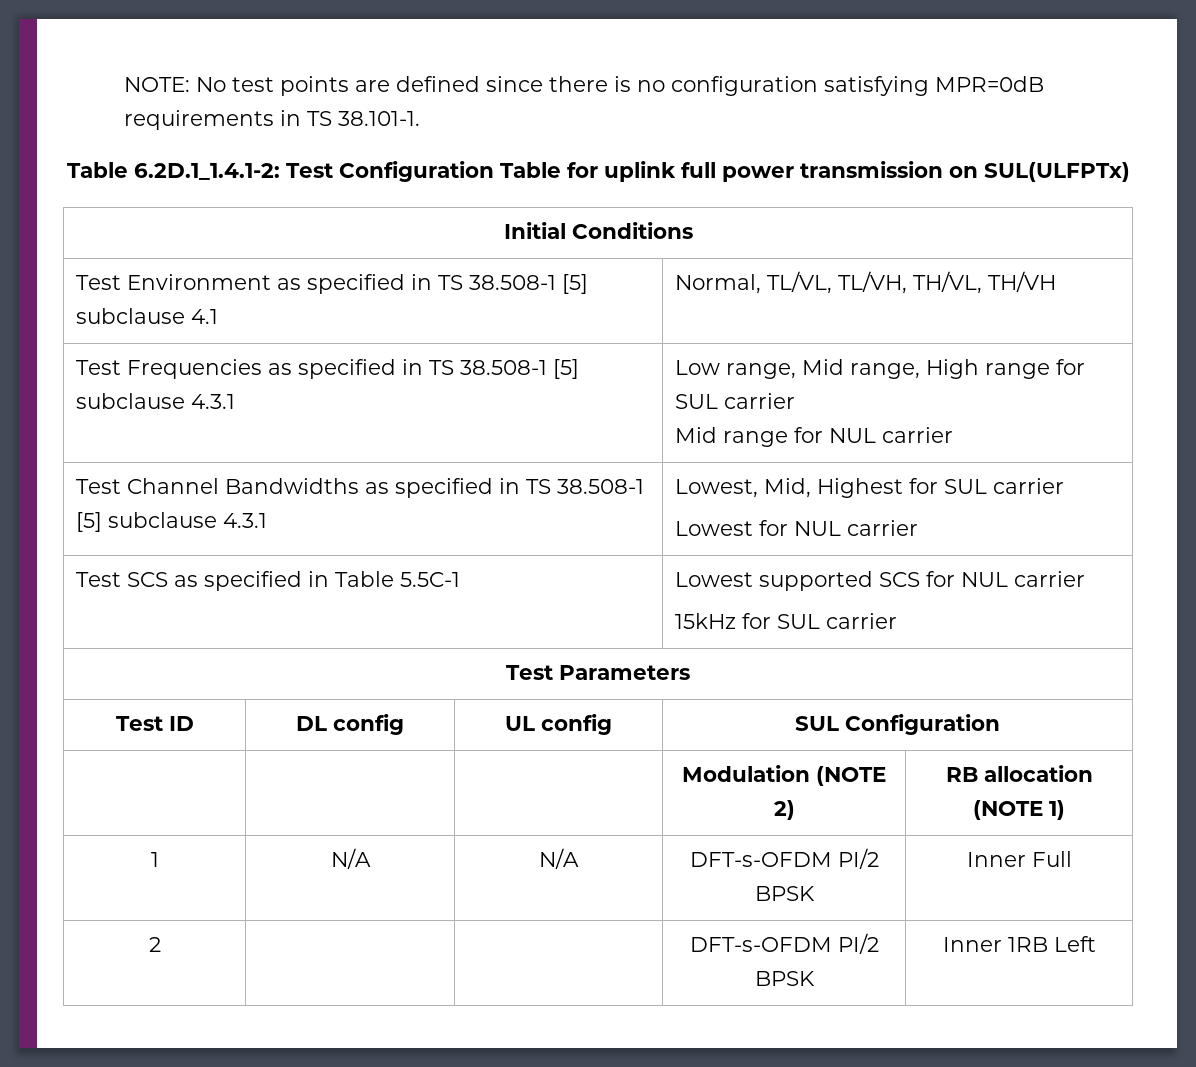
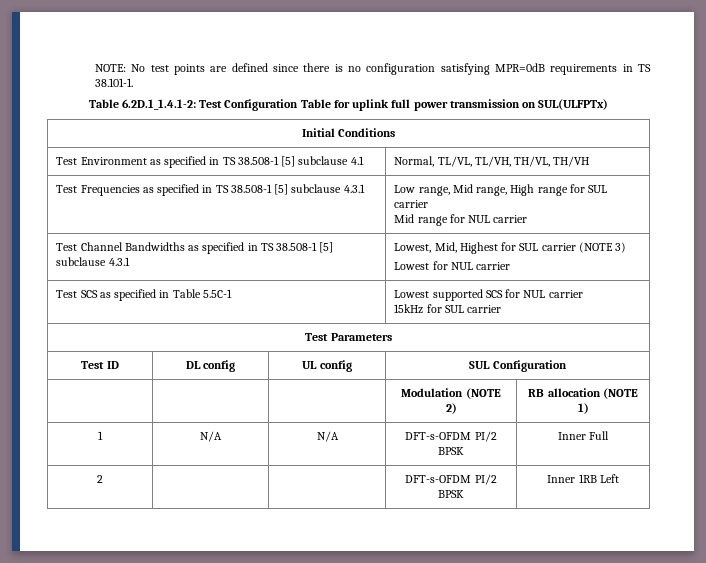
- Test Channel Bandwidths as specified in TS 38.508-1 [5] subclause 4.3.1 | Lowest, Mid, Highest for SUL carrier
+ Test Channel Bandwidths as specified in TS 38.508-1 [5] subclause 4.3.1 | Lowest, Mid, Highest for SUL carrier (NOTE 3)

